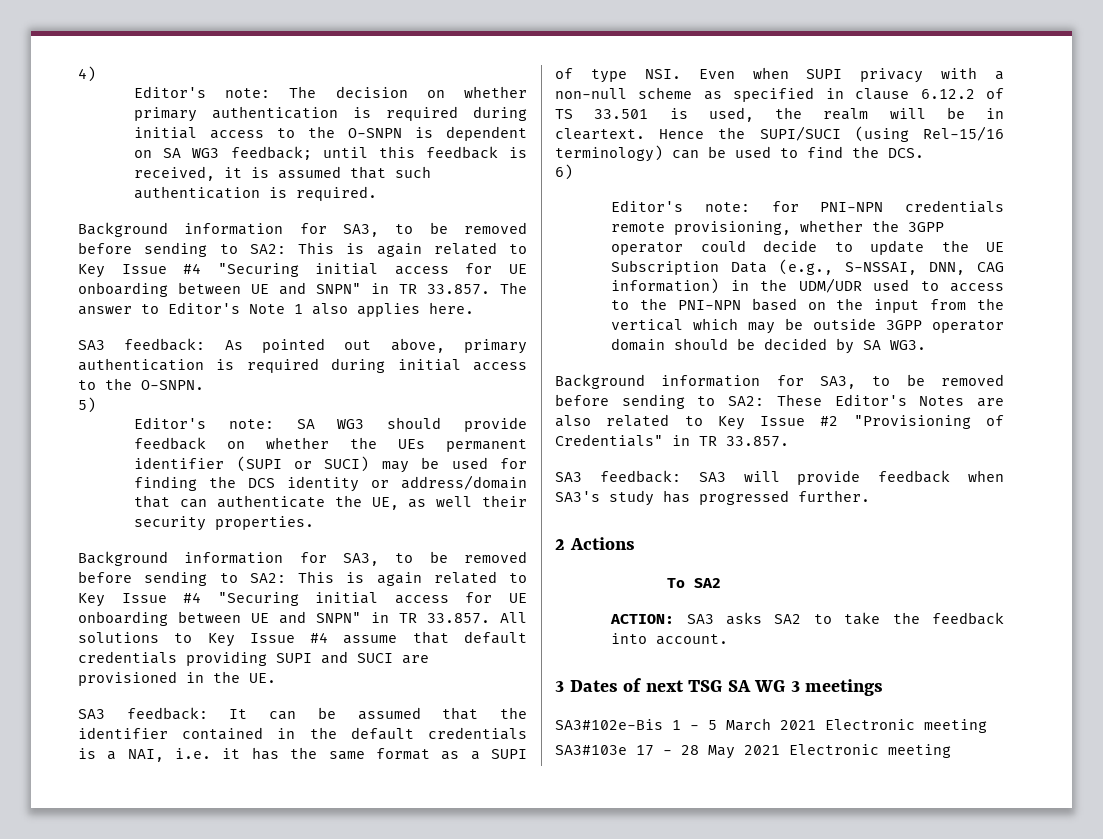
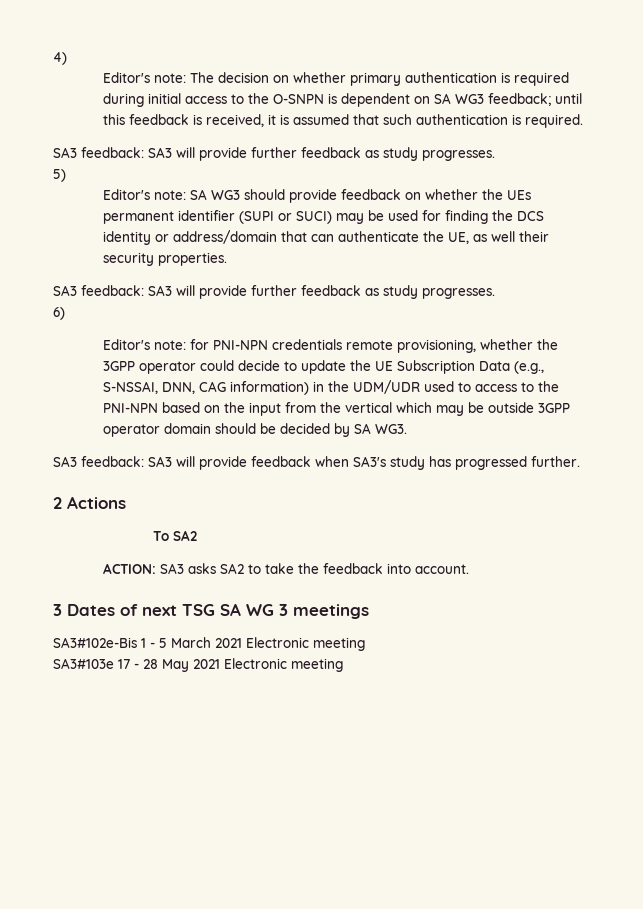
  Editor's note: The decision on whether primary authentication is required during initial access to the O-SNPN is dependent on SA WG3 feedback; until this feedback is received, it is assumed that such authentication is required.
- Background information for SA3, to be removed before sending to SA2: This is again related to Key Issue #4 "Securing initial access for UE onboarding between UE and SNPN" in TR 33.857. The answer to Editor's Note 1 also applies here.
- SA3 feedback: As pointed out above, primary authentication is required during initial access to the O-SNPN.
+ SA3 feedback: SA3 will provide further feedback as study progresses.
  Editor's note: SA WG3 should provide feedback on whether the UEs permanent identifier (SUPI or SUCI) may be used for finding the DCS identity or address/domain that can authenticate the UE, as well their security properties.
- Background information for SA3, to be removed before sending to SA2: This is again related to Key Issue #4 "Securing initial access for UE onboarding between UE and SNPN" in TR 33.857. All solutions to Key Issue #4 assume that default credentials providing SUPI and SUCI are provisioned in the UE.
- SA3 feedback: It can be assumed that the identifier contained in the default credentials is a NAI, i.e. it has the same format as a SUPI of type NSI. Even when SUPI privacy with a non-null scheme as specified in clause 6.12.2 of TS 33.501 is used, the realm will be in cleartext. Hence the SUPI/SUCI (using Rel-15/16 terminology) can be used to find the DCS.
+ SA3 feedback: SA3 will provide further feedback as study progresses.
- Background information for SA3, to be removed before sending to SA2: These Editor's Notes are also related to Key Issue #2 "Provisioning of Credentials" in TR 33.857.

